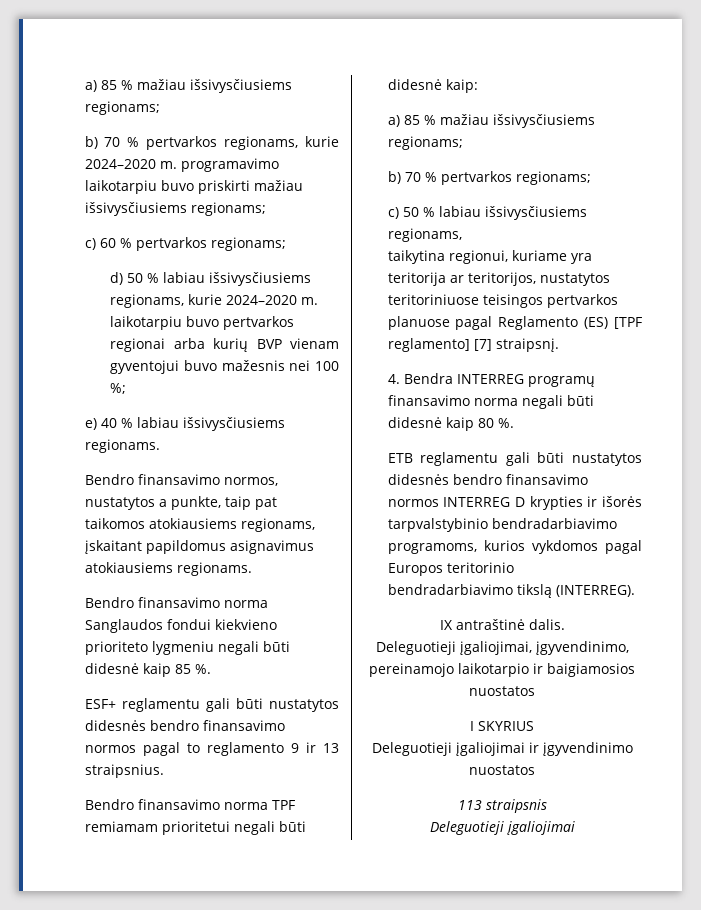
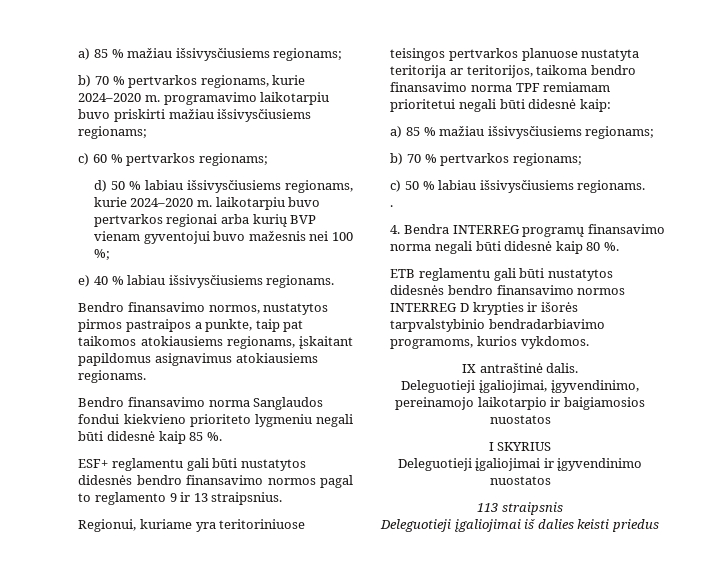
- Bendro finansavimo normos, nustatytos a punkte, taip pat taikomos atokiausiems regionams, įskaitant papildomus asignavimus atokiausiems regionams.
+ Bendro finansavimo normos, nustatytos pirmos pastraipos a punkte, taip pat taikomos atokiausiems regionams, įskaitant papildomus asignavimus atokiausiems regionams.
- Bendro finansavimo norma TPF remiamam prioritetui negali būti didesnė kaip:
+ Regionui, kuriame yra teritoriniuose teisingos pertvarkos planuose nustatyta teritorija ar teritorijos, taikoma bendro finansavimo norma TPF remiamam prioritetui negali būti didesnė kaip:
- c) 50 % labiau išsivysčiusiems regionams,
- taikytina regionui, kuriame yra teritorija ar teritorijos, nustatytos teritoriniuose teisingos pertvarkos planuose pagal Reglamento (ES) [TPF reglamento] [7] straipsnį.
+ c) 50 % labiau išsivysčiusiems regionams.
+ .
- ETB reglamentu gali būti nustatytos didesnės bendro finansavimo normos INTERREG D krypties ir išorės tarpvalstybinio bendradarbiavimo programoms, kurios vykdomos pagal Europos teritorinio bendradarbiavimo tikslą (INTERREG).
+ ETB reglamentu gali būti nustatytos didesnės bendro finansavimo normos INTERREG D krypties ir išorės tarpvalstybinio bendradarbiavimo programoms, kurios vykdomos.
  113 straipsnis
- Deleguotieji įgaliojimai
+ Deleguotieji įgaliojimai iš dalies keisti priedus

